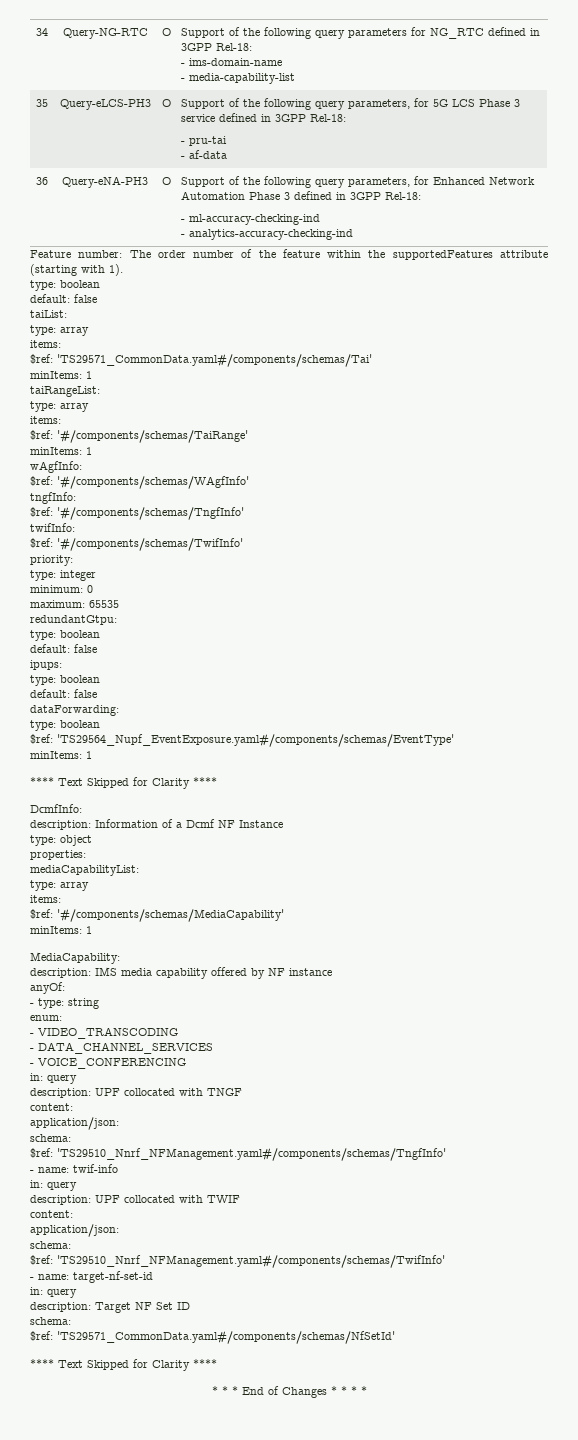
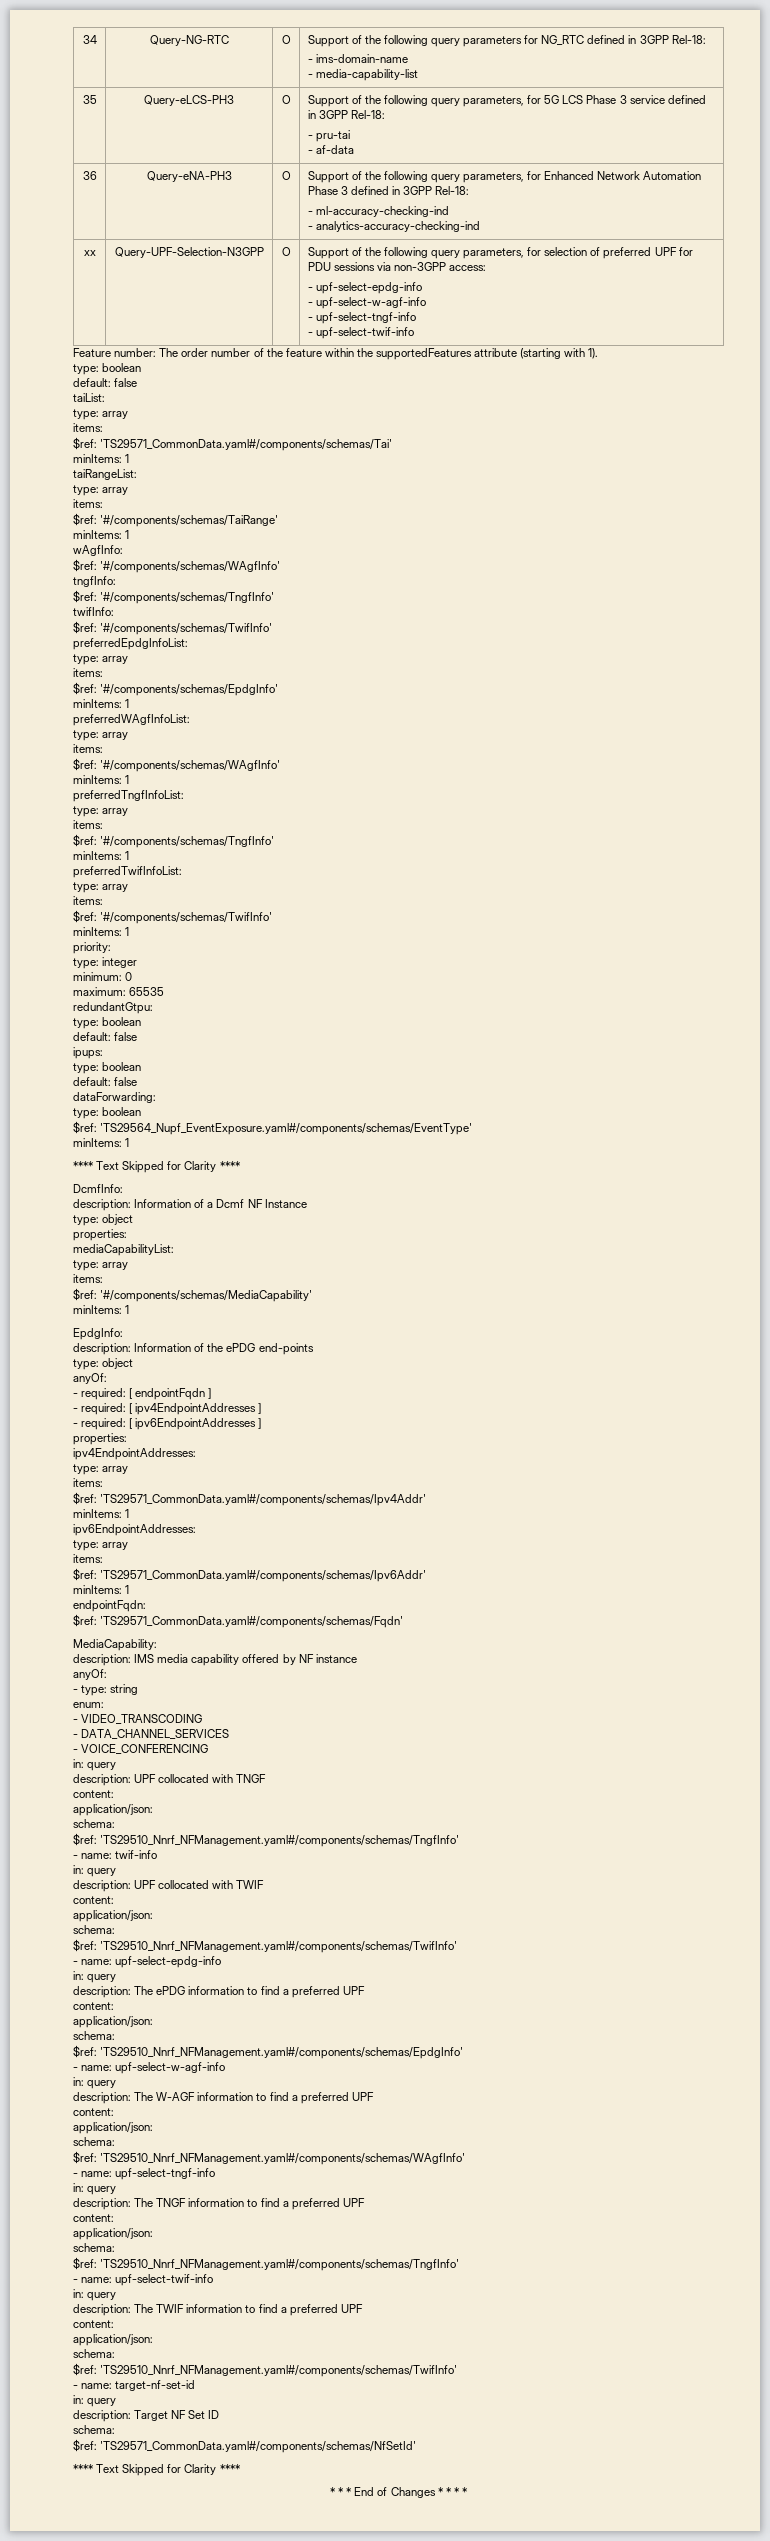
+ xx | Query-UPF-Selection-N3GPP | O | Support of the following query parameters, for selection of preferred UPF for PDU sessions via non-3GPP access:
+ - upf-select-epdg-info
+ - upf-select-w-agf-info
+ - upf-select-tngf-info
+ - upf-select-twif-info
+ preferredEpdgInfoList:
+ type: array
+ items:
+ $ref: '#/components/schemas/EpdgInfo'
+ minItems: 1
+ preferredWAgfInfoList:
+ type: array
+ items:
+ $ref: '#/components/schemas/WAgfInfo'
+ minItems: 1
+ preferredTngfInfoList:
+ type: array
+ items:
+ $ref: '#/components/schemas/TngfInfo'
+ minItems: 1
+ preferredTwifInfoList:
+ type: array
+ items:
+ $ref: '#/components/schemas/TwifInfo'
+ minItems: 1
+ EpdgInfo:
+ description: Information of the ePDG end-points
+ type: object
+ anyOf:
+ - required: [ endpointFqdn ]
+ - required: [ ipv4EndpointAddresses ]
+ - required: [ ipv6EndpointAddresses ]
+ properties:
+ ipv4EndpointAddresses:
+ type: array
+ items:
+ $ref: 'TS29571_CommonData.yaml#/components/schemas/Ipv4Addr'
+ minItems: 1
+ ipv6EndpointAddresses:
+ type: array
+ items:
+ $ref: 'TS29571_CommonData.yaml#/components/schemas/Ipv6Addr'
+ minItems: 1
+ endpointFqdn:
+ $ref: 'TS29571_CommonData.yaml#/components/schemas/Fqdn'
+ - name: upf-select-epdg-info
+ in: query
+ description: The ePDG information to find a preferred UPF
+ content:
+ application/json:
+ schema:
+ $ref: 'TS29510_Nnrf_NFManagement.yaml#/components/schemas/EpdgInfo'
+ - name: upf-select-w-agf-info
+ in: query
+ description: The W-AGF information to find a preferred UPF
+ content:
+ application/json:
+ schema:
+ $ref: 'TS29510_Nnrf_NFManagement.yaml#/components/schemas/WAgfInfo'
+ - name: upf-select-tngf-info
+ in: query
+ description: The TNGF information to find a preferred UPF
+ content:
+ application/json:
+ schema:
+ $ref: 'TS29510_Nnrf_NFManagement.yaml#/components/schemas/TngfInfo'
+ - name: upf-select-twif-info
+ in: query
+ description: The TWIF information to find a preferred UPF
+ content:
+ application/json:
+ schema:
+ $ref: 'TS29510_Nnrf_NFManagement.yaml#/components/schemas/TwifInfo'

